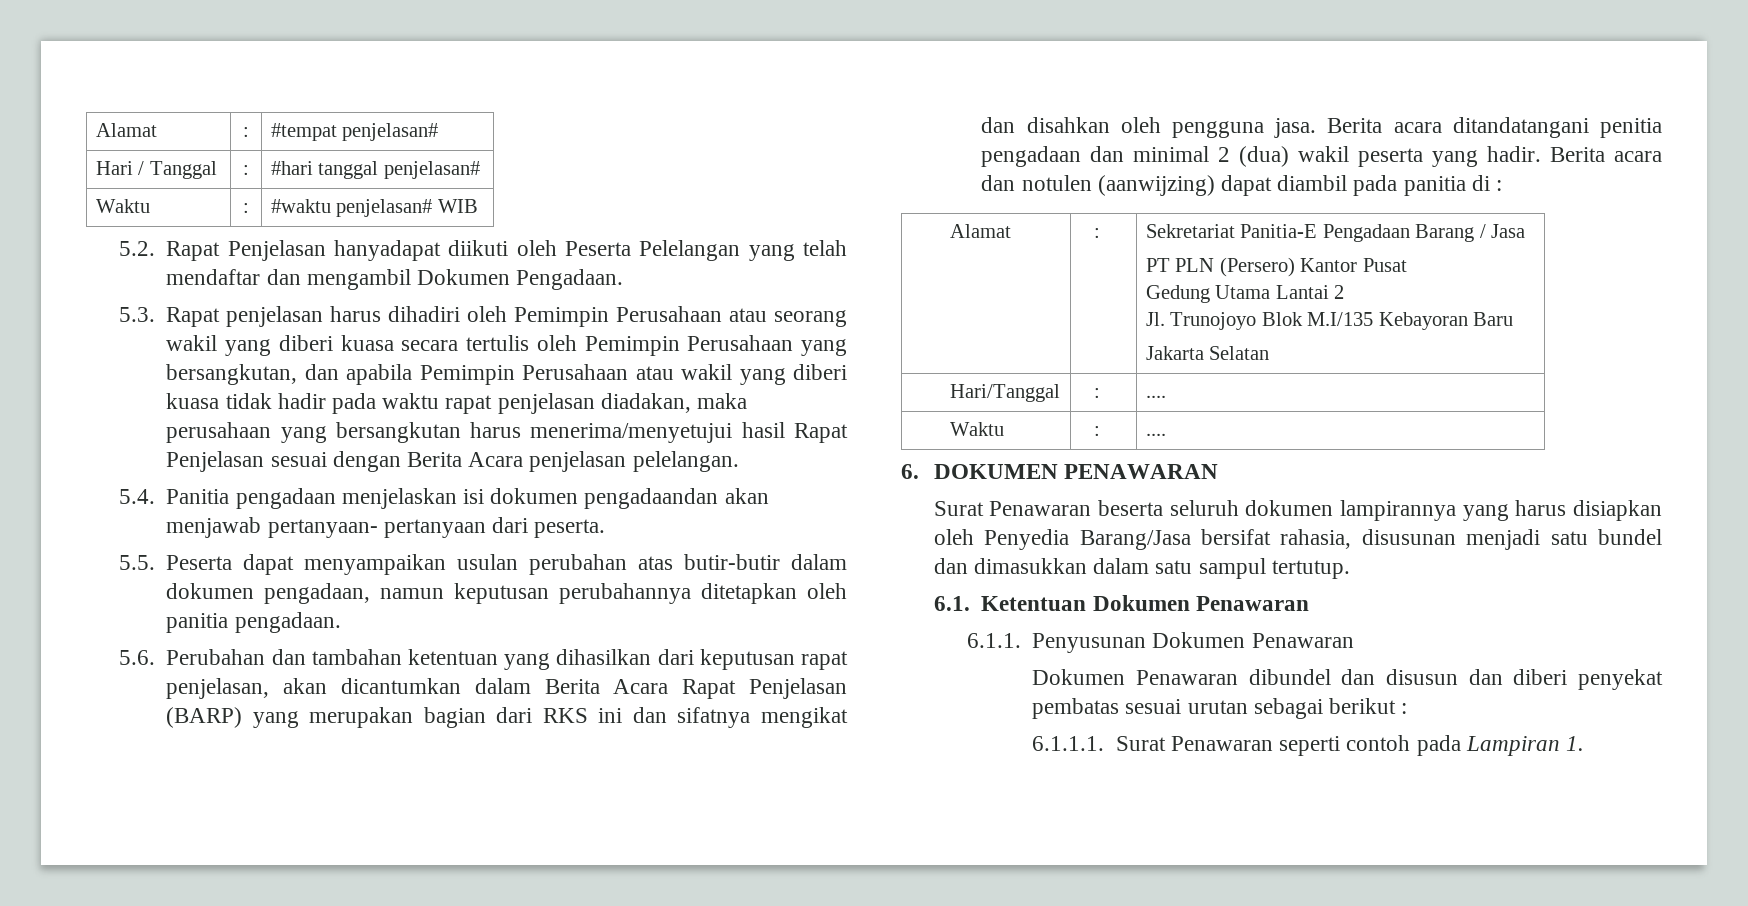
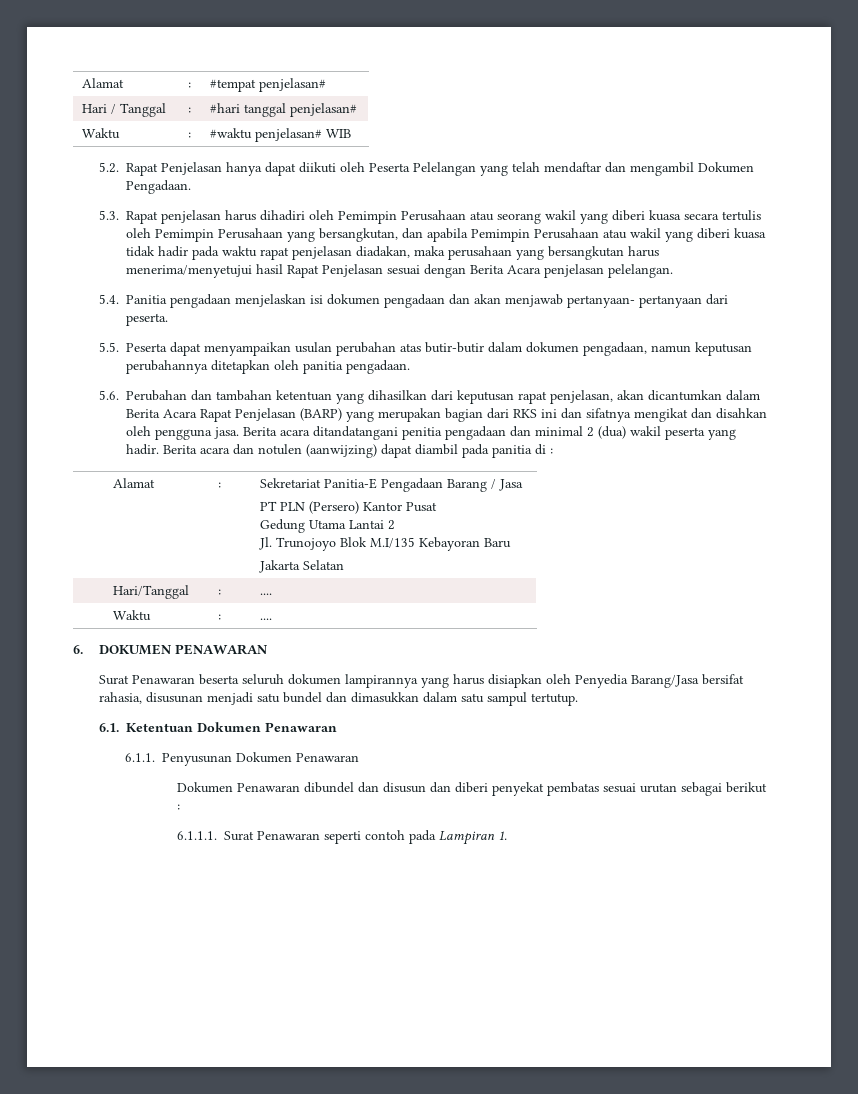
- 5.2. Rapat Penjelasan hanyadapat diikuti oleh Peserta Pelelangan yang telah mendaftar dan mengambil Dokumen Pengadaan.
+ 5.2. Rapat Penjelasan hanya dapat diikuti oleh Peserta Pelelangan yang telah mendaftar dan mengambil Dokumen Pengadaan.
- 5.4. Panitia pengadaan menjelaskan isi dokumen pengadaandan akan menjawab pertanyaan- pertanyaan dari peserta.
+ 5.4. Panitia pengadaan menjelaskan isi dokumen pengadaan dan akan menjawab pertanyaan- pertanyaan dari peserta.

